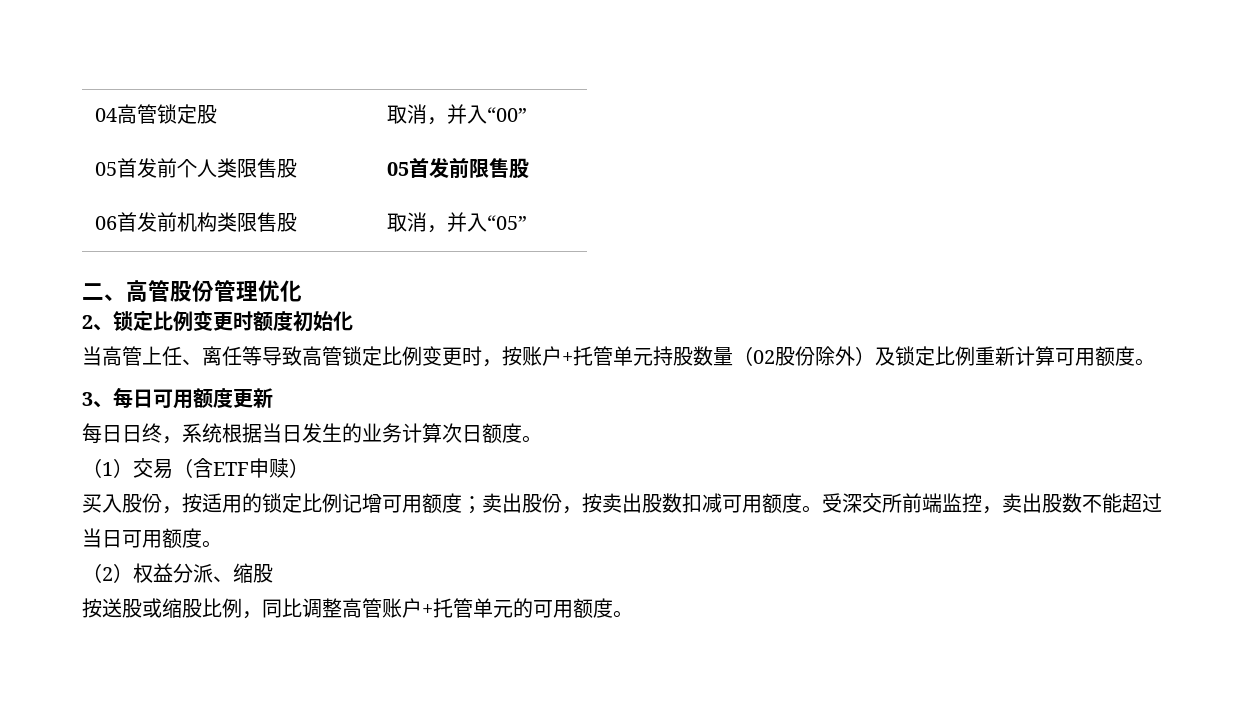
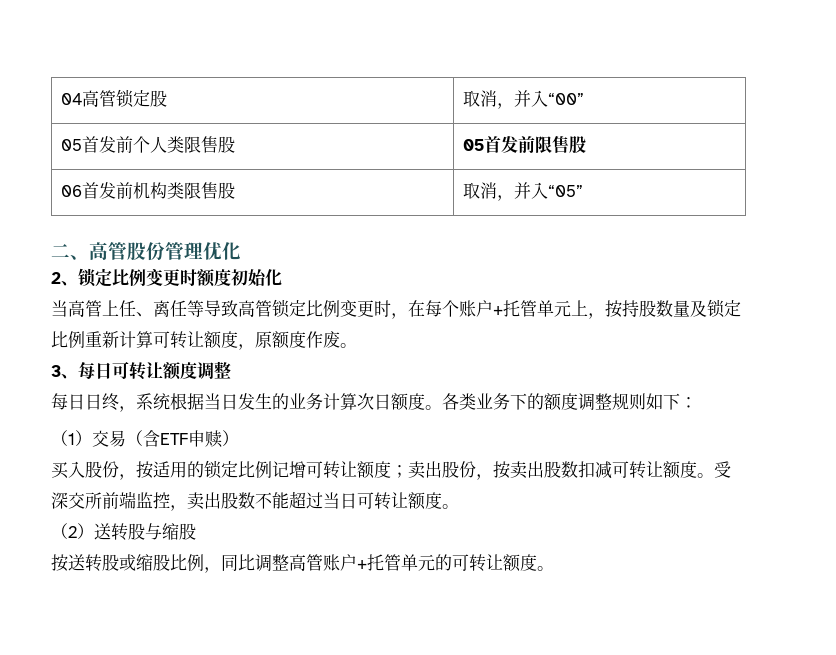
- 当高管上任、离任等导致高管锁定比例变更时，按账户+托管单元持股数量（02股份除外）及锁定比例重新计算可用额度。
+ 当高管上任、离任等导致高管锁定比例变更时，在每个账户+托管单元上，按持股数量及锁定比例重新计算可转让额度，原额度作废。
- 3、每日可用额度更新
+ 3、每日可转让额度调整
+ 各类业务下的额度调整规则如下：
- 买入股份，按适用的锁定比例记增可用额度；卖出股份，按卖出股数扣减可用额度。
+ 买入股份，按适用的锁定比例记增可转让额度；卖出股份，按卖出股数扣减可转让额度。
- 受深交所前端监控，卖出股数不能超过当日可用额度。
+ 受深交所前端监控，卖出股数不能超过当日可转让额度。
- （2）权益分派、缩股
+ （2）送转股与缩股
- 按送股或缩股比例，同比调整高管账户+托管单元的可用额度。
+ 按送转股或缩股比例，同比调整高管账户+托管单元的可转让额度。

